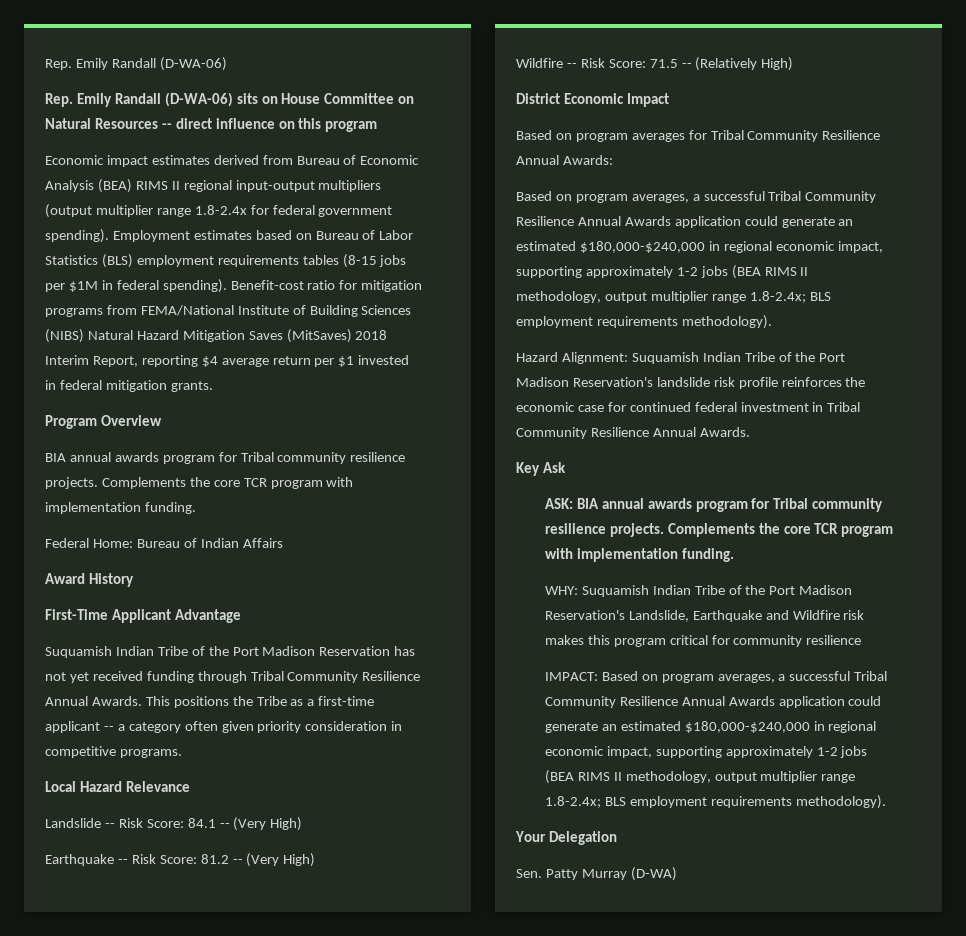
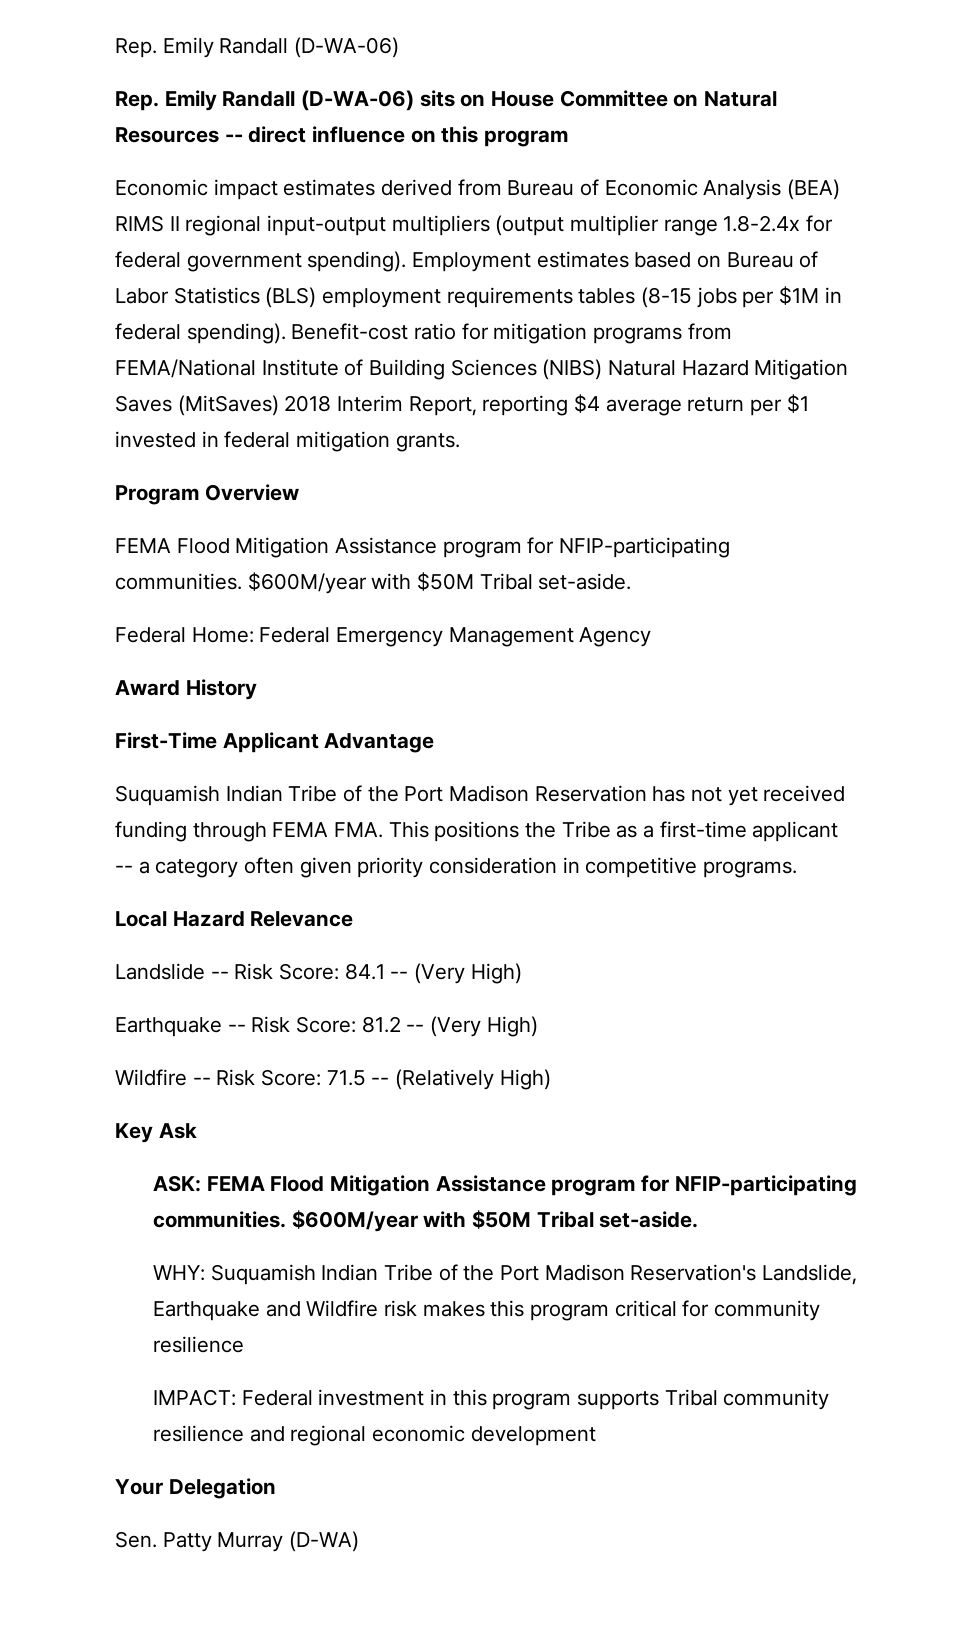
  Program Overview
- BIA annual awards program for Tribal community resilience projects. Complements the core TCR program with implementation funding.
- Federal Home: Bureau of Indian Affairs
+ FEMA Flood Mitigation Assistance program for NFIP-participating communities. $600M/year with $50M Tribal set-aside.
+ Federal Home: Federal Emergency Management Agency
- Suquamish Indian Tribe of the Port Madison Reservation has not yet received funding through Tribal Community Resilience Annual Awards. This positions the Tribe as a first-time applicant -- a category often given priority consideration in competitive programs.
+ Suquamish Indian Tribe of the Port Madison Reservation has not yet received funding through FEMA FMA. This positions the Tribe as a first-time applicant -- a category often given priority consideration in competitive programs.
- District Economic Impact
- Based on program averages for Tribal Community Resilience Annual Awards:
- Based on program averages, a successful Tribal Community Resilience Annual Awards application could generate an estimated $180,000-$240,000 in regional economic impact, supporting approximately 1-2 jobs (BEA RIMS II methodology, output multiplier range 1.8-2.4x; BLS employment requirements methodology).
- Hazard Alignment: Suquamish Indian Tribe of the Port Madison Reservation's landslide risk profile reinforces the economic case for continued federal investment in Tribal Community Resilience Annual Awards.
  Key Ask
- ASK: BIA annual awards program for Tribal community resilience projects. Complements the core TCR program with implementation funding.
+ ASK: FEMA Flood Mitigation Assistance program for NFIP-participating communities. $600M/year with $50M Tribal set-aside.
- IMPACT: Based on program averages, a successful Tribal Community Resilience Annual Awards application could generate an estimated $180,000-$240,000 in regional economic impact, supporting approximately 1-2 jobs (BEA RIMS II methodology, output multiplier range 1.8-2.4x; BLS employment requirements methodology).
+ IMPACT: Federal investment in this program supports Tribal community resilience and regional economic development

